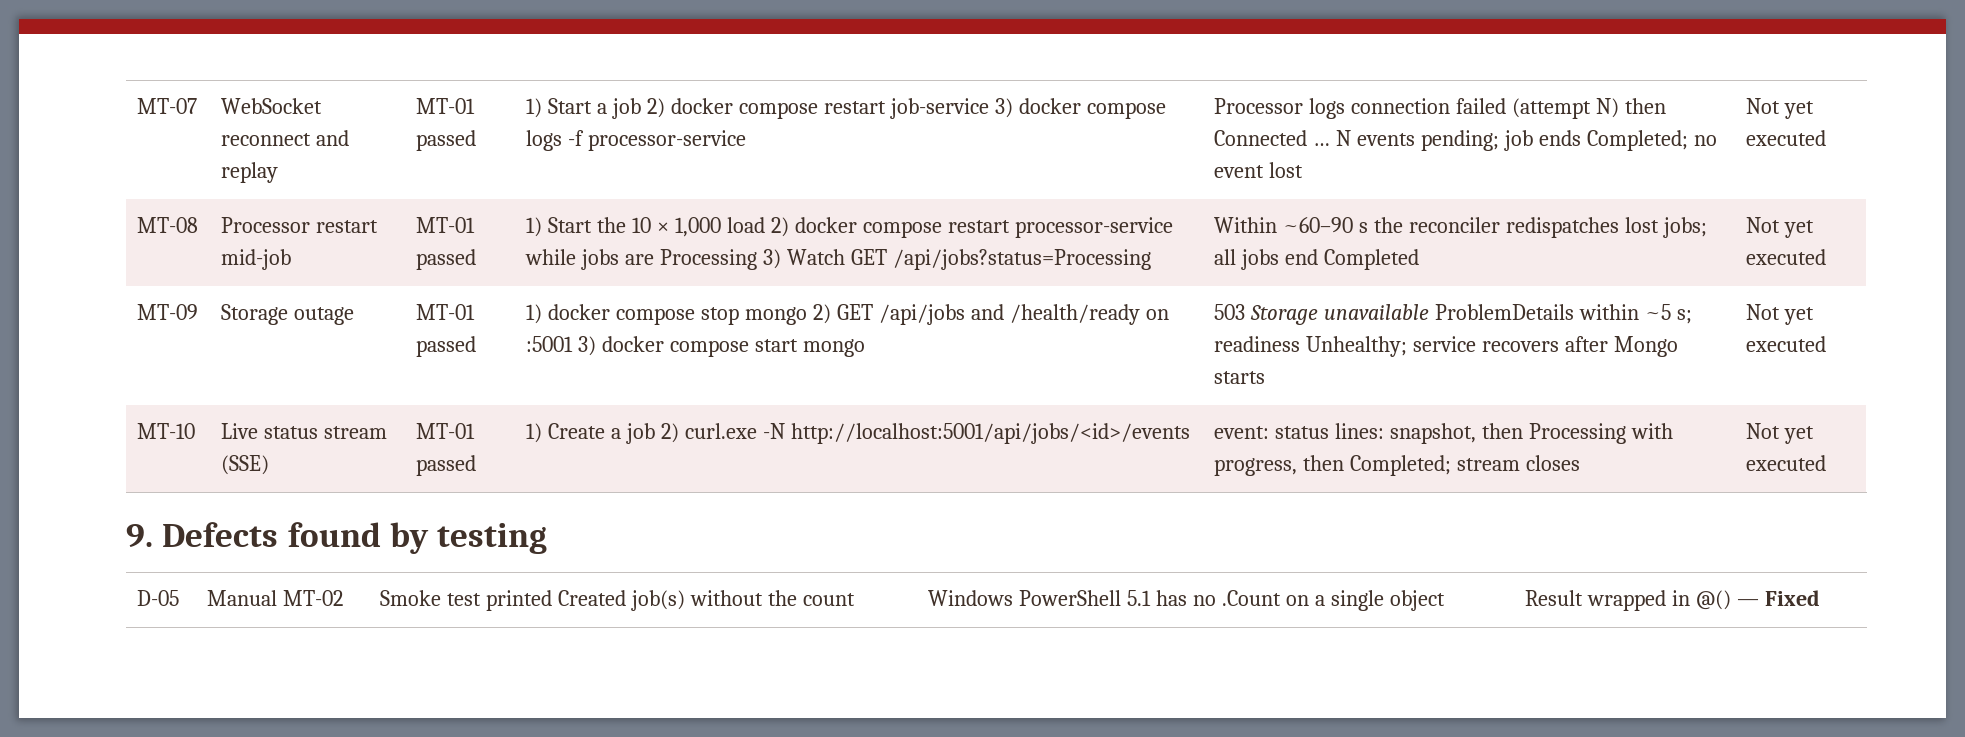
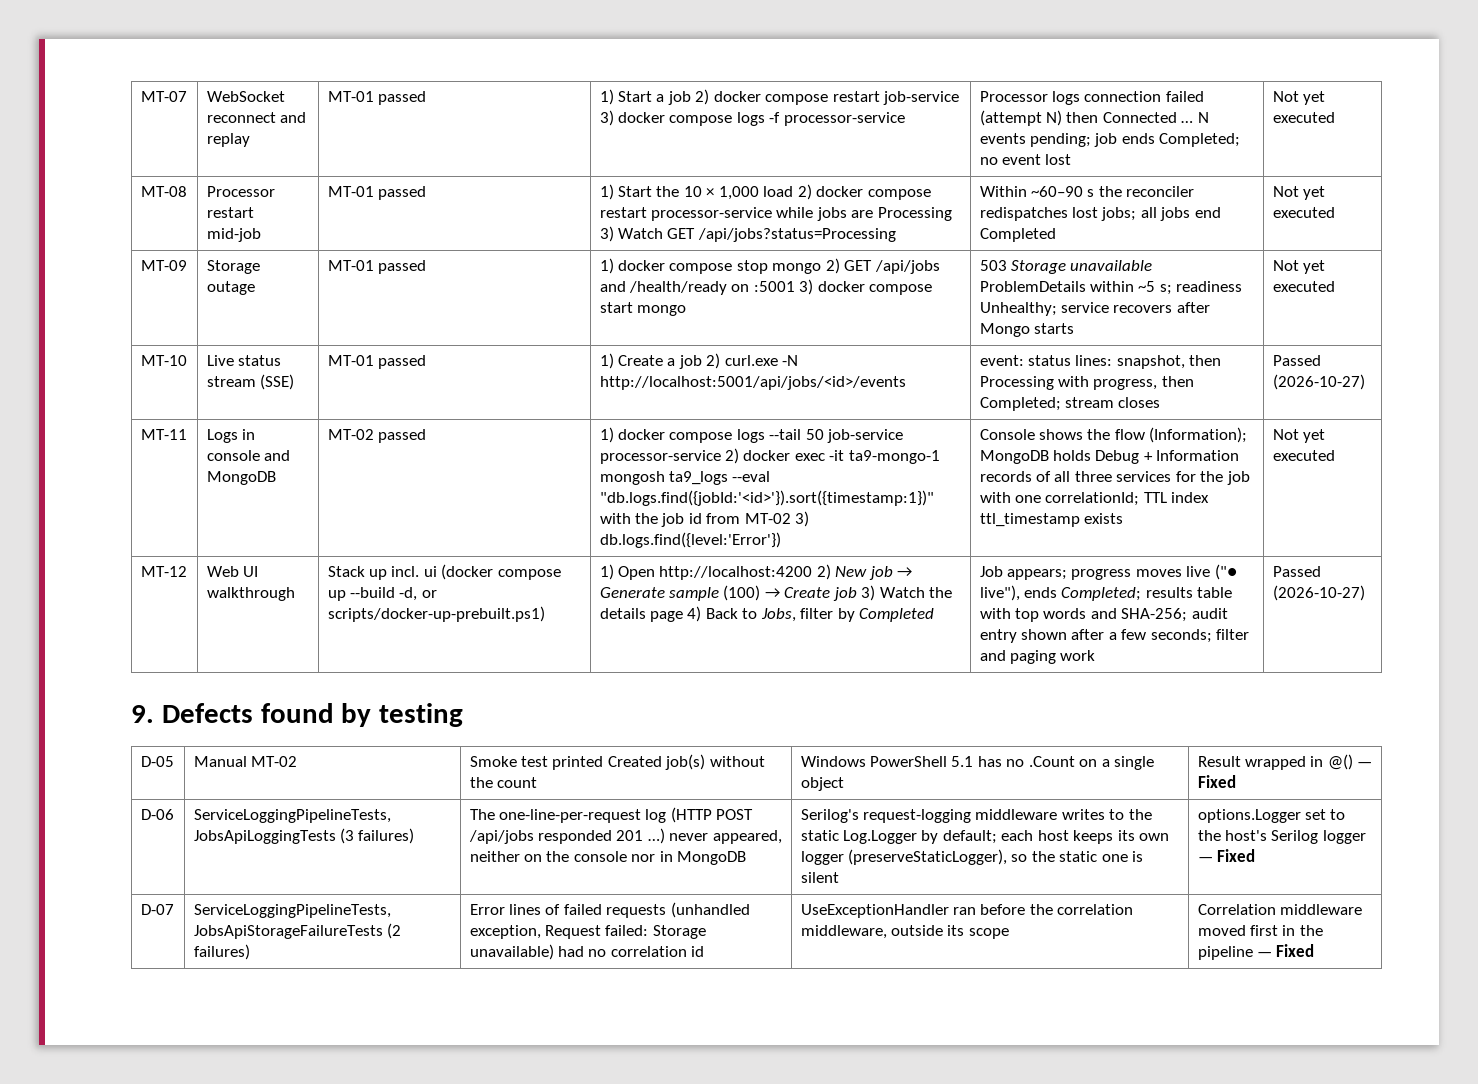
- MT-10 | Live status stream (SSE) | MT-01 passed | 1) Create a job 2) curl.exe -N http://localhost:5001/api/jobs/<id>/events | event: status lines: snapshot, then Processing with progress, then Completed; stream closes | Not yet executed
+ MT-10 | Live status stream (SSE) | MT-01 passed | 1) Create a job 2) curl.exe -N http://localhost:5001/api/jobs/<id>/events | event: status lines: snapshot, then Processing with progress, then Completed; stream closes | Passed (2026-10-27)
+ MT-11 | Logs in console and MongoDB | MT-02 passed | 1) docker compose logs --tail 50 job-service processor-service 2) docker exec -it ta9-mongo-1 mongosh ta9_logs --eval "db.logs.find({jobId:'<id>'}).sort({timestamp:1})" with the job id from MT-02 3) db.logs.find({level:'Error'}) | Console shows the flow (Information); MongoDB holds Debug + Information records of all three services for the job with one correlationId; TTL index ttl_timestamp exists | Not yet executed
+ MT-12 | Web UI walkthrough | Stack up incl. ui (docker compose up --build -d, or scripts/docker-up-prebuilt.ps1) | 1) Open http://localhost:4200 2) New job → Generate sample (100) → Create job 3) Watch the details page 4) Back to Jobs, filter by Completed | Job appears; progress moves live ("● live"), ends Completed; results table with top words and SHA-256; audit entry shown after a few seconds; filter and paging work | Passed (2026-10-27)
+ D-06 | ServiceLoggingPipelineTests, JobsApiLoggingTests (3 failures) | The one-line-per-request log (HTTP POST /api/jobs responded 201 …) never appeared, neither on the console nor in MongoDB | Serilog's request-logging middleware writes to the static Log.Logger by default; each host keeps its own logger (preserveStaticLogger), so the static one is silent | options.Logger set to the host's Serilog logger — Fixed
+ D-07 | ServiceLoggingPipelineTests, JobsApiStorageFailureTests (2 failures) | Error lines of failed requests (unhandled exception, Request failed: Storage unavailable) had no correlation id | UseExceptionHandler ran before the correlation middleware, outside its scope | Correlation middleware moved first in the pipeline — Fixed

